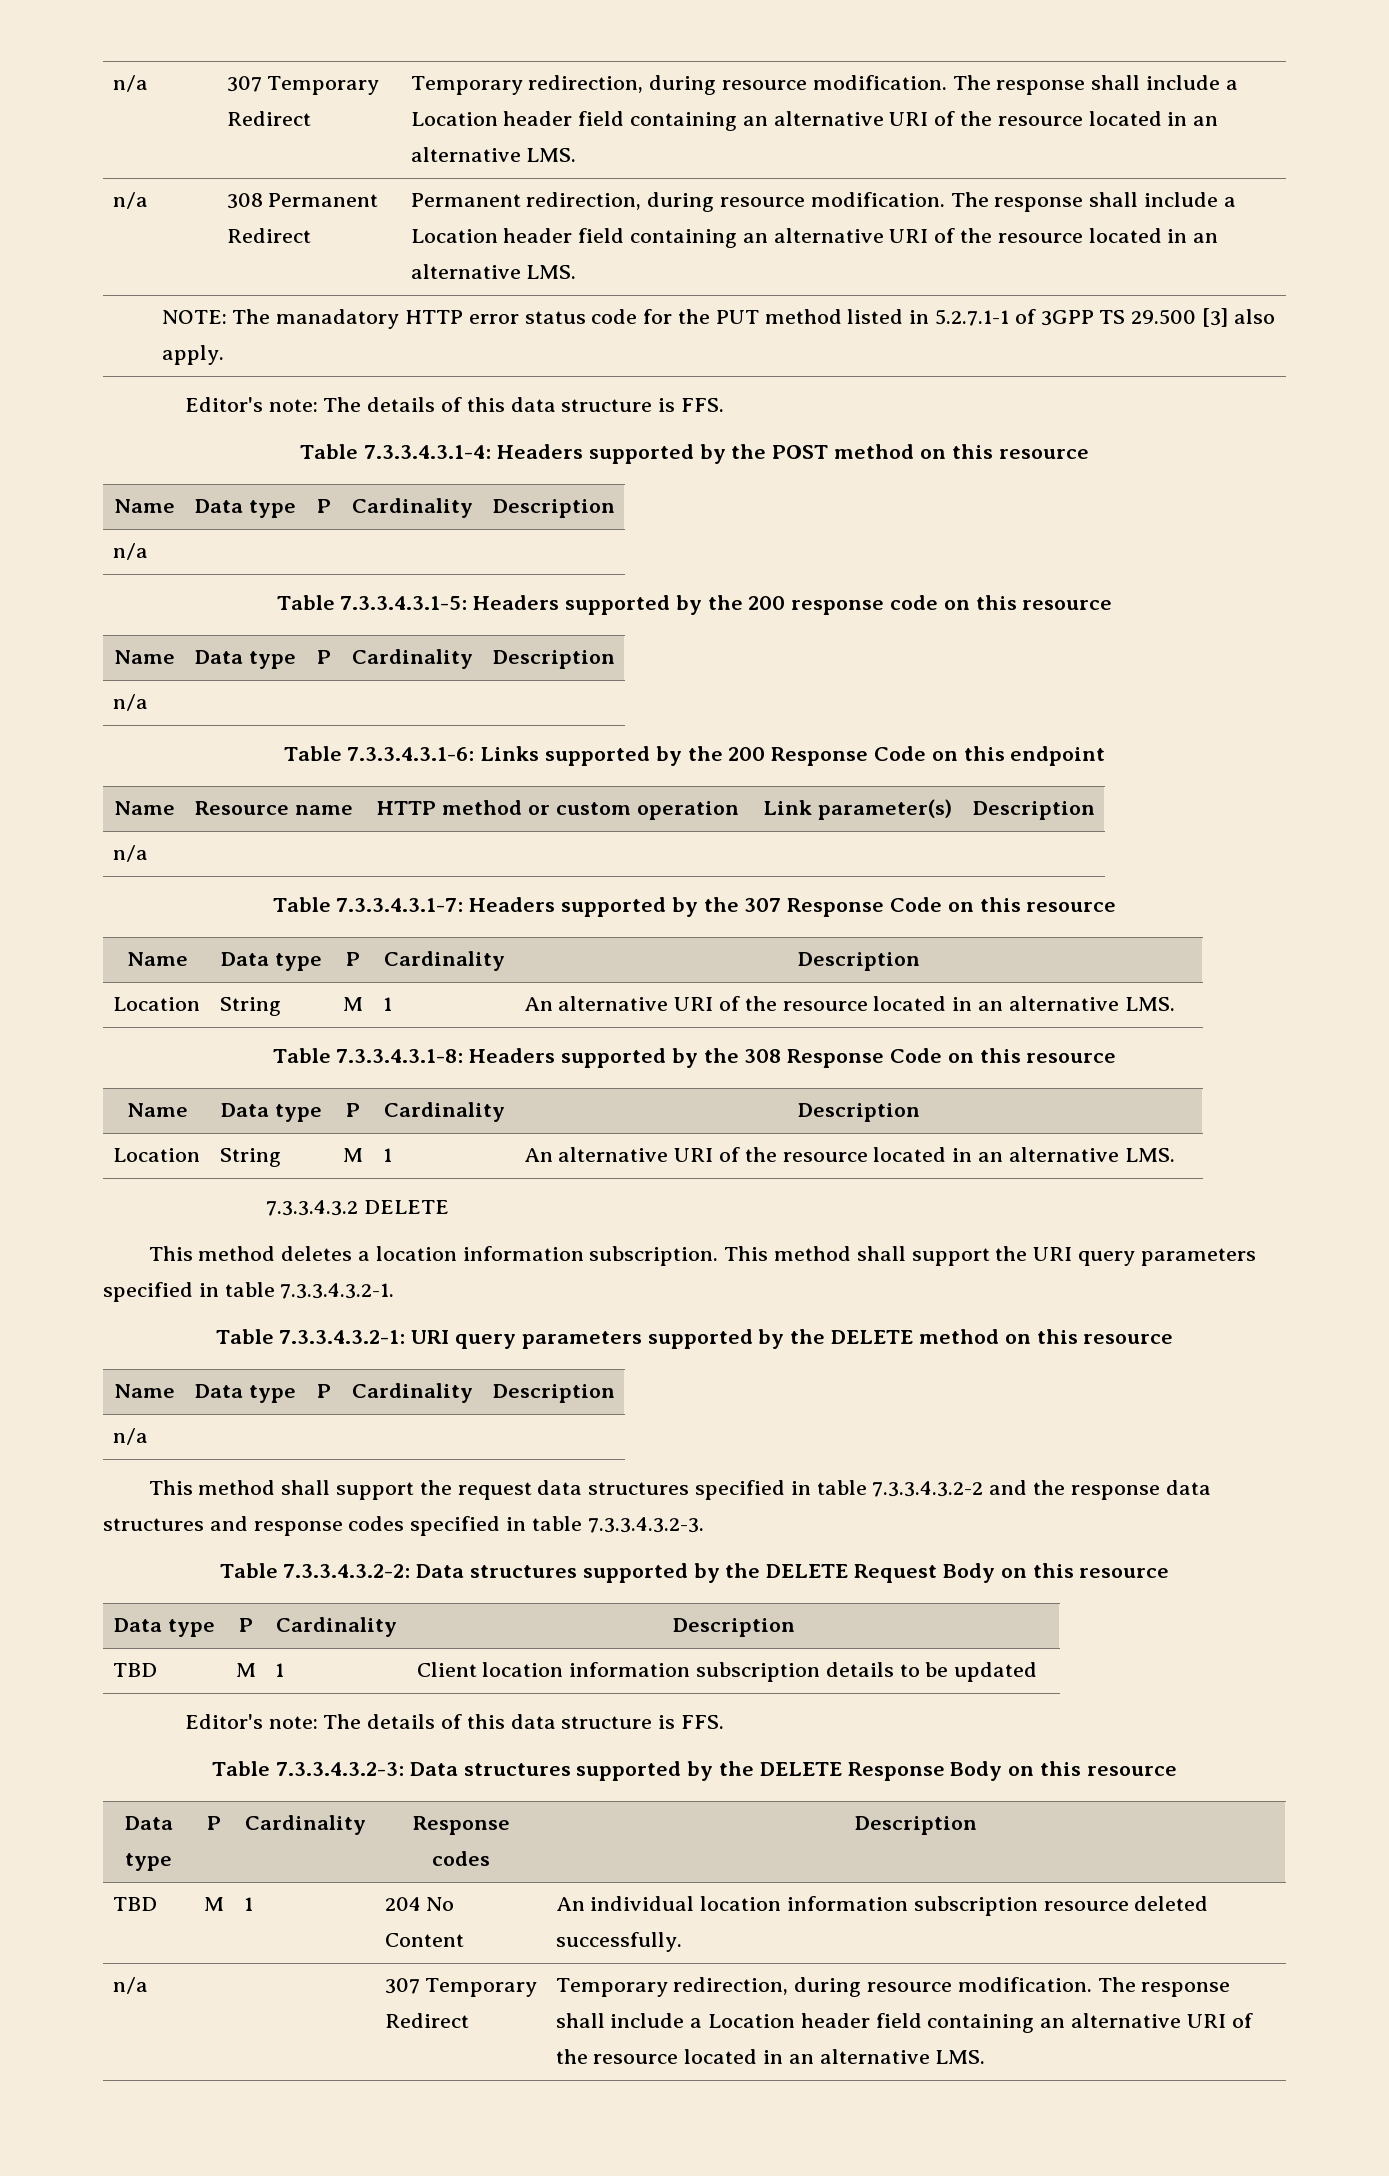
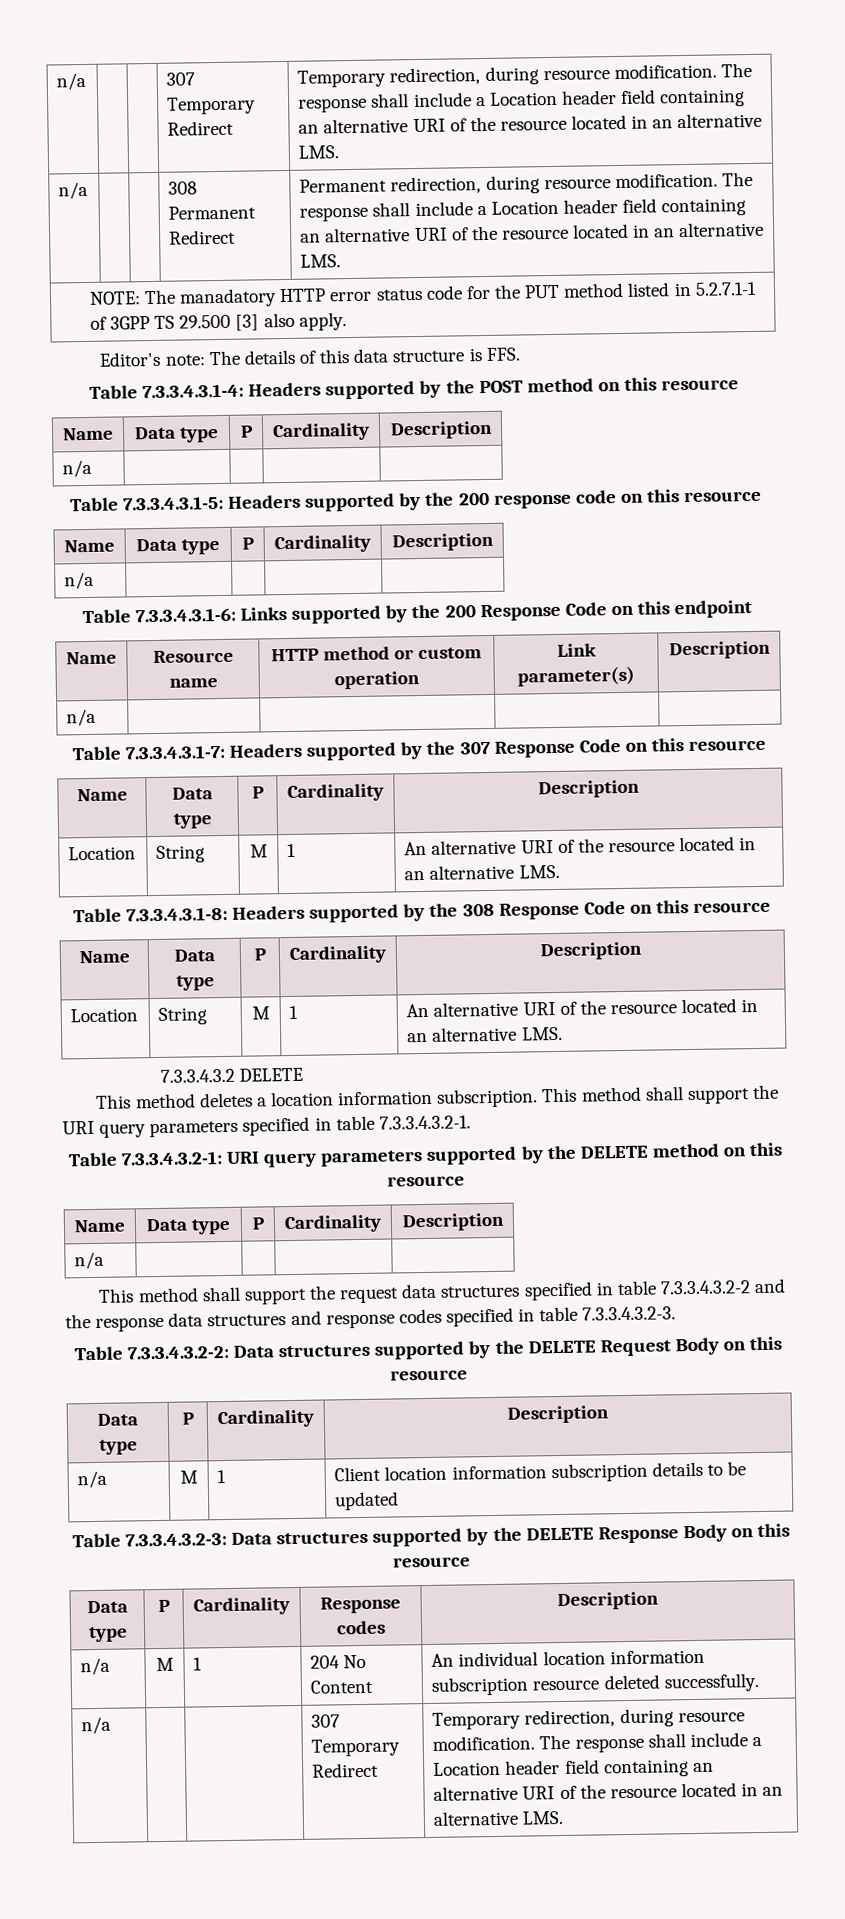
- TBD | M | 1 | Client location information subscription details to be updated
- Editor's note: The details of this data structure is FFS.
+ n/a | M | 1 | Client location information subscription details to be updated
- TBD | M | 1 | 204 No Content | An individual location information subscription resource deleted successfully.
+ n/a | M | 1 | 204 No Content | An individual location information subscription resource deleted successfully.

